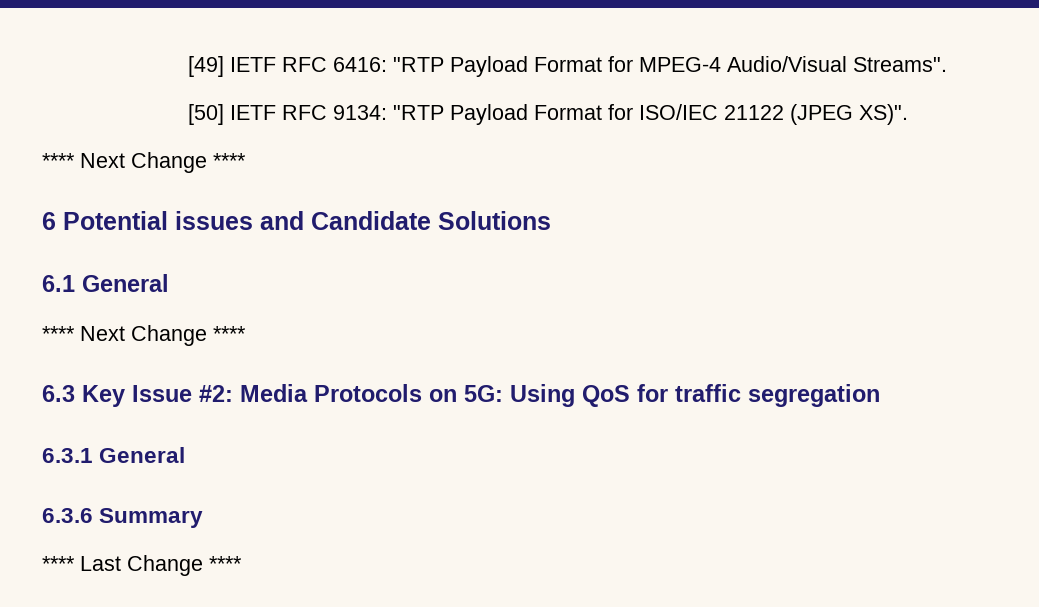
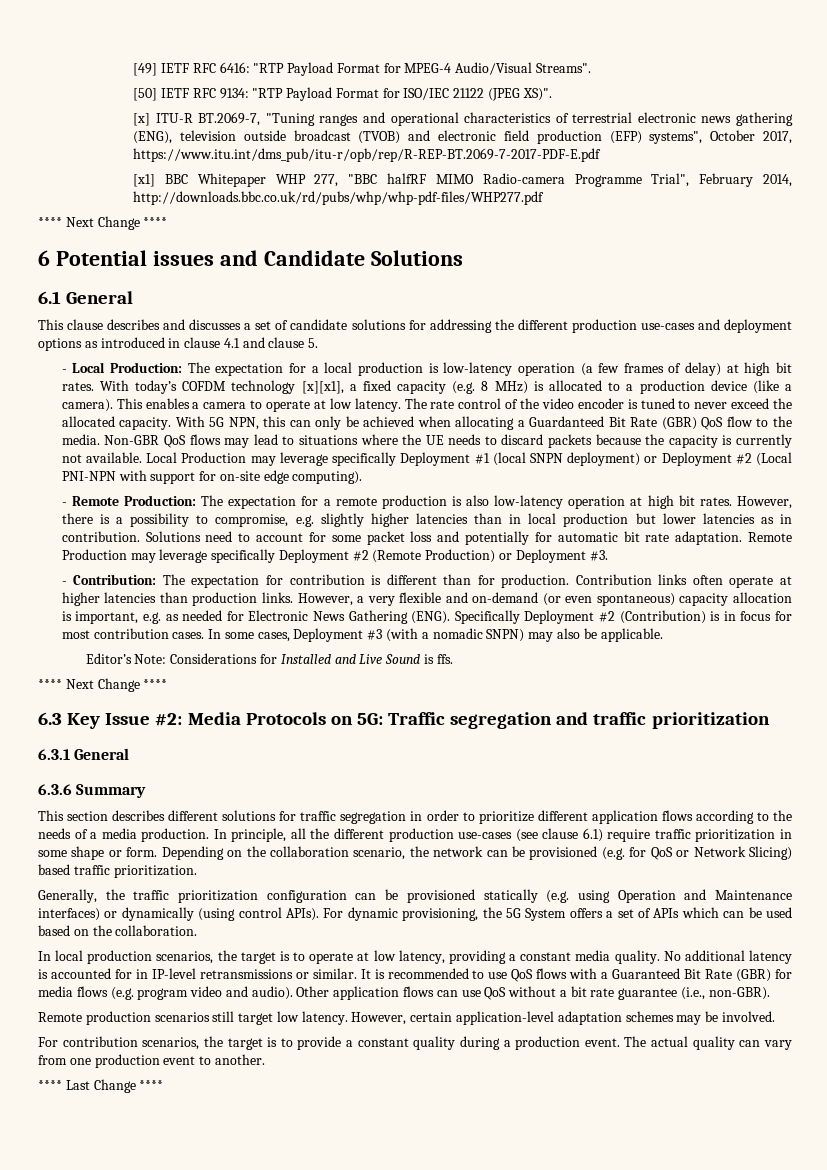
+ [x] ITU-R BT.2069-7, "Tuning ranges and operational characteristics of terrestrial electronic news gathering (ENG), television outside broadcast (TVOB) and electronic field production (EFP) systems", October 2017, https://www.itu.int/dms_pub/itu-r/opb/rep/R-REP-BT.2069-7-2017-PDF-E.pdf
+ [x1] BBC Whitepaper WHP 277, "BBC halfRF MIMO Radio-camera Programme Trial", February 2014, http://downloads.bbc.co.uk/rd/pubs/whp/whp-pdf-files/WHP277.pdf
+ This clause describes and discusses a set of candidate solutions for addressing the different production use-cases and deployment options as introduced in clause 4.1 and clause 5.
+ - Local Production: The expectation for a local production is low-latency operation (a few frames of delay) at high bit rates. With today’s COFDM technology [x][x1], a fixed capacity (e.g. 8 MHz) is allocated to a production device (like a camera). This enables a camera to operate at low latency. The rate control of the video encoder is tuned to never exceed the allocated capacity. With 5G NPN, this can only be achieved when allocating a Guardanteed Bit Rate (GBR) QoS flow to the media. Non-GBR QoS flows may lead to situations where the UE needs to discard packets because the capacity is currently not available. Local Production may leverage specifically Deployment #1 (local SNPN deployment) or Deployment #2 (Local PNI-NPN with support for on-site edge computing).
+ - Remote Production: The expectation for a remote production is also low-latency operation at high bit rates. However, there is a possibility to compromise, e.g. slightly higher latencies than in local production but lower latencies as in contribution. Solutions need to account for some packet loss and potentially for automatic bit rate adaptation. Remote Production may leverage specifically Deployment #2 (Remote Production) or Deployment #3.
+ - Contribution: The expectation for contribution is different than for production. Contribution links often operate at higher latencies than production links. However, a very flexible and on-demand (or even spontaneous) capacity allocation is important, e.g. as needed for Electronic News Gathering (ENG). Specifically Deployment #2 (Contribution) is in focus for most contribution cases. In some cases, Deployment #3 (with a nomadic SNPN) may also be applicable.
+ Editor’s Note: Considerations for Installed and Live Sound is ffs.
- 6.3 Key Issue #2: Media Protocols on 5G: Using QoS for traffic segregation
+ 6.3 Key Issue #2: Media Protocols on 5G: Traffic segregation and traffic prioritization
+ This section describes different solutions for traffic segregation in order to prioritize different application flows according to the needs of a media production. In principle, all the different production use-cases (see clause 6.1) require traffic prioritization in some shape or form. Depending on the collaboration scenario, the network can be provisioned (e.g. for QoS or Network Slicing) based traffic prioritization.
+ Generally, the traffic prioritization configuration can be provisioned statically (e.g. using Operation and Maintenance interfaces) or dynamically (using control APIs). For dynamic provisioning, the 5G System offers a set of APIs which can be used based on the collaboration.
+ In local production scenarios, the target is to operate at low latency, providing a constant media quality. No additional latency is accounted for in IP-level retransmissions or similar. It is recommended to use QoS flows with a Guaranteed Bit Rate (GBR) for media flows (e.g. program video and audio). Other application flows can use QoS without a bit rate guarantee (i.e., non-GBR).
+ Remote production scenarios still target low latency. However, certain application-level adaptation schemes may be involved.
+ For contribution scenarios, the target is to provide a constant quality during a production event. The actual quality can vary from one production event to another.

